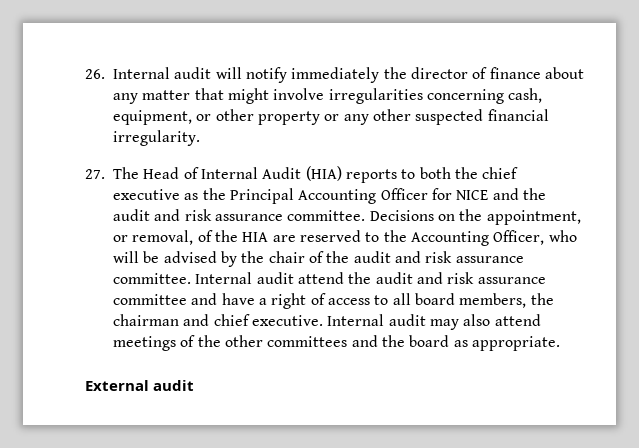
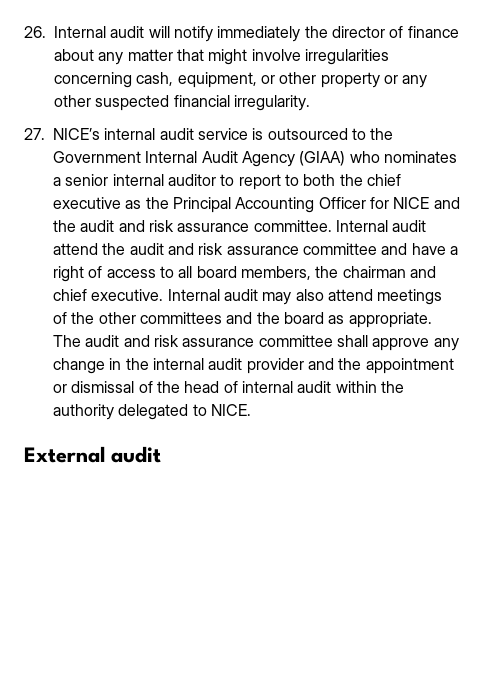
- 27. The Head of Internal Audit (HIA) reports to both the chief executive as the Principal Accounting Officer for NICE and the audit and risk assurance committee.
+ 27. NICE’s internal audit service is outsourced to the Government Internal Audit Agency (GIAA) who nominates a senior internal auditor to report to both the chief executive as the Principal Accounting Officer for NICE and the audit and risk assurance committee.
- Decisions on the appointment, or removal, of the HIA are reserved to the Accounting Officer, who will be advised by the chair of the audit and risk assurance committee.
+ The audit and risk assurance committee shall approve any change in the internal audit provider and the appointment or dismissal of the head of internal audit within the authority delegated to NICE.

